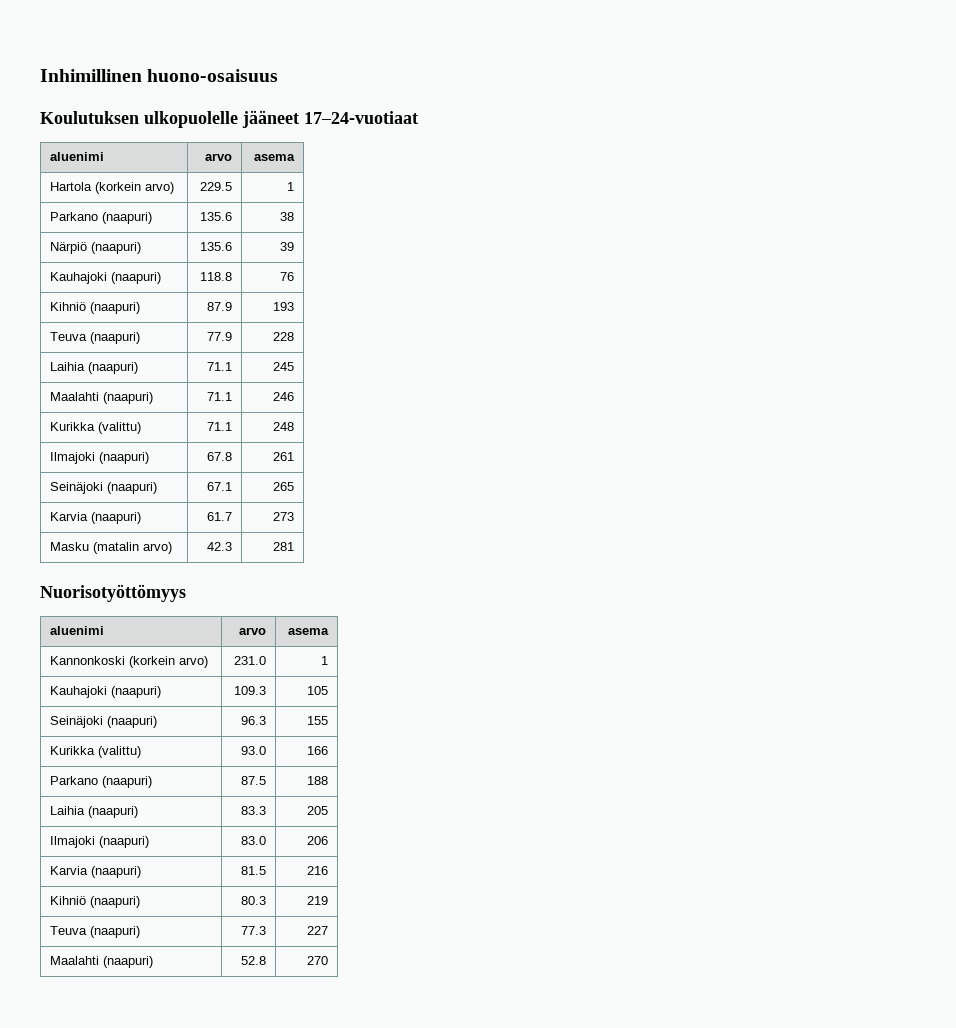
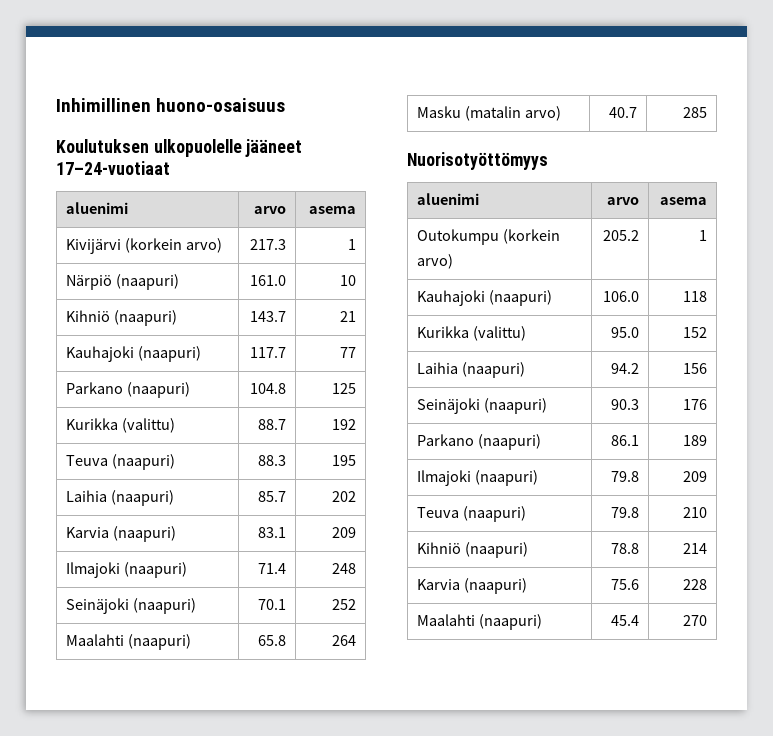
- Hartola (korkein arvo) | 229.5 | 1
- Parkano (naapuri) | 135.6 | 38
- Närpiö (naapuri) | 135.6 | 39
- Kauhajoki (naapuri) | 118.8 | 76
- Kihniö (naapuri) | 87.9 | 193
- Teuva (naapuri) | 77.9 | 228
- Laihia (naapuri) | 71.1 | 245
- Maalahti (naapuri) | 71.1 | 246
- Kurikka (valittu) | 71.1 | 248
- Ilmajoki (naapuri) | 67.8 | 261
- Seinäjoki (naapuri) | 67.1 | 265
- Karvia (naapuri) | 61.7 | 273
+ Kivijärvi (korkein arvo) | 217.3 | 1
+ Närpiö (naapuri) | 161.0 | 10
+ Kihniö (naapuri) | 143.7 | 21
+ Kauhajoki (naapuri) | 117.7 | 77
+ Parkano (naapuri) | 104.8 | 125
+ Kurikka (valittu) | 88.7 | 192
+ Teuva (naapuri) | 88.3 | 195
+ Laihia (naapuri) | 85.7 | 202
+ Karvia (naapuri) | 83.1 | 209
+ Ilmajoki (naapuri) | 71.4 | 248
+ Seinäjoki (naapuri) | 70.1 | 252
+ Maalahti (naapuri) | 65.8 | 264
- Masku (matalin arvo) | 42.3 | 281
+ Masku (matalin arvo) | 40.7 | 285
- Kannonkoski (korkein arvo) | 231.0 | 1
+ Outokumpu (korkein arvo) | 205.2 | 1
- Kauhajoki (naapuri) | 109.3 | 105
- Seinäjoki (naapuri) | 96.3 | 155
- Kurikka (valittu) | 93.0 | 166
- Parkano (naapuri) | 87.5 | 188
- Laihia (naapuri) | 83.3 | 205
- Ilmajoki (naapuri) | 83.0 | 206
- Karvia (naapuri) | 81.5 | 216
- Kihniö (naapuri) | 80.3 | 219
- Teuva (naapuri) | 77.3 | 227
- Maalahti (naapuri) | 52.8 | 270
+ Kauhajoki (naapuri) | 106.0 | 118
+ Kurikka (valittu) | 95.0 | 152
+ Laihia (naapuri) | 94.2 | 156
+ Seinäjoki (naapuri) | 90.3 | 176
+ Parkano (naapuri) | 86.1 | 189
+ Ilmajoki (naapuri) | 79.8 | 209
+ Teuva (naapuri) | 79.8 | 210
+ Kihniö (naapuri) | 78.8 | 214
+ Karvia (naapuri) | 75.6 | 228
+ Maalahti (naapuri) | 45.4 | 270

